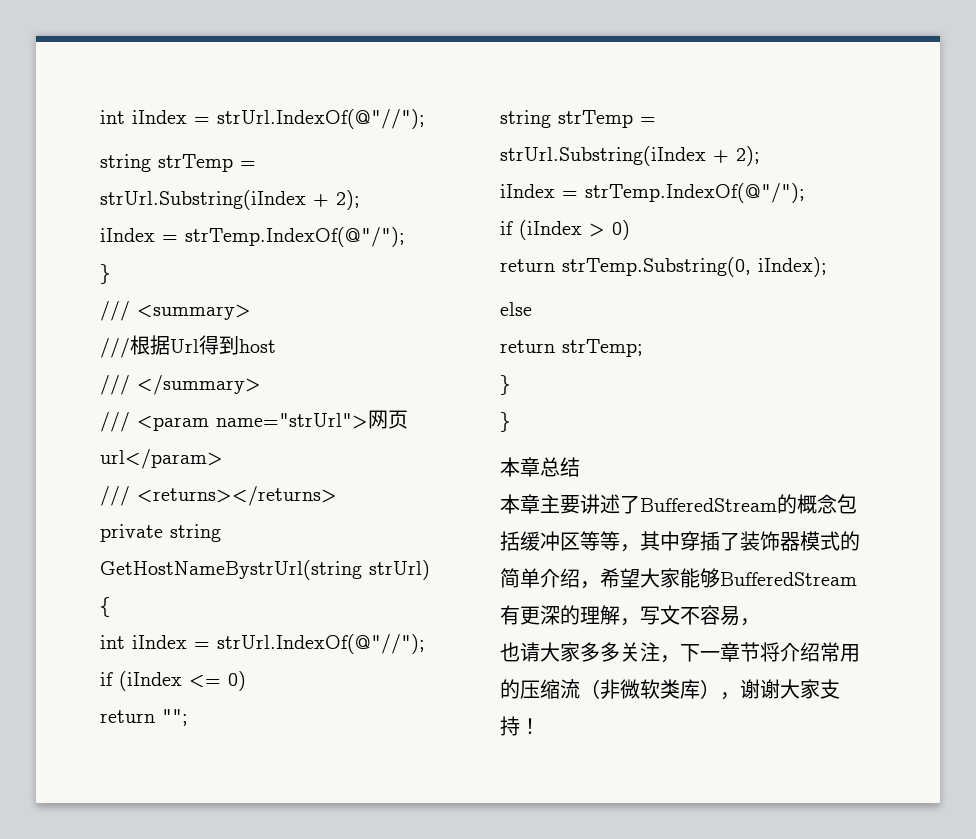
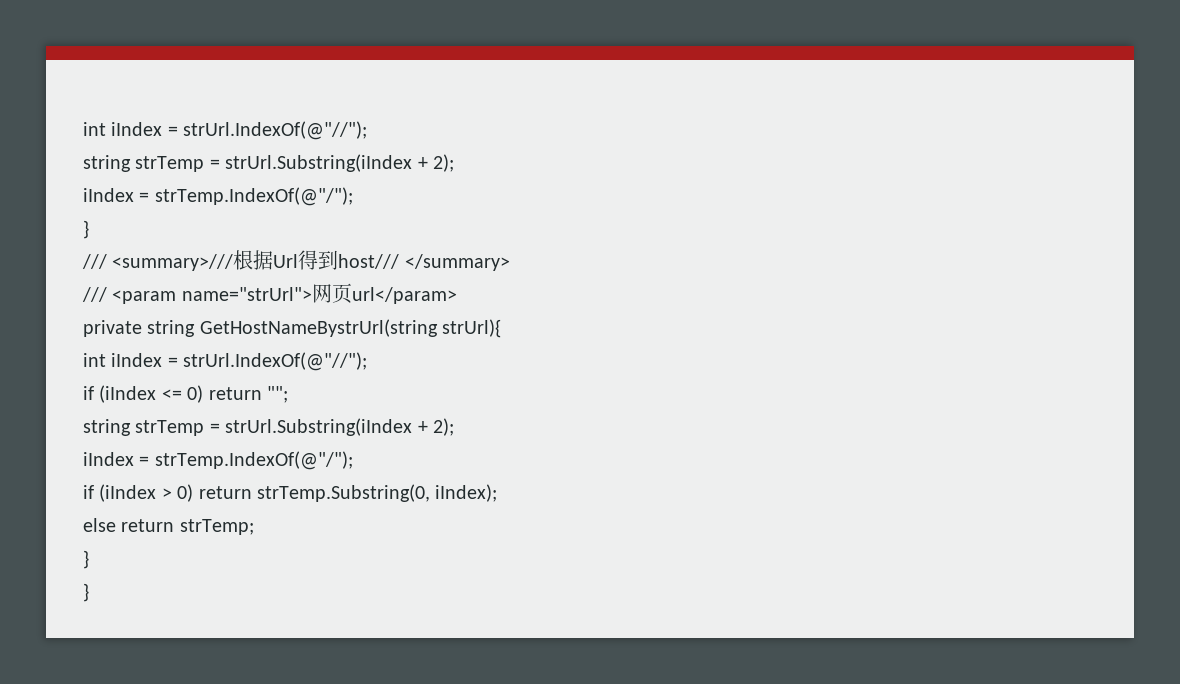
- /// <summary>
- ///根据Url得到host
- /// </summary>
+ /// <summary>///根据Url得到host/// </summary>
- /// <returns></returns>
- private string GetHostNameBystrUrl(string strUrl)
- {
+ private string GetHostNameBystrUrl(string strUrl){
- if (iIndex <= 0)
- return "";
+ if (iIndex <= 0) return "";
- if (iIndex > 0)
- return strTemp.Substring(0, iIndex);
+ if (iIndex > 0) return strTemp.Substring(0, iIndex);
- else
- return strTemp;
+ else return strTemp;
- 本章总结
- 本章主要讲述了BufferedStream的概念包括缓冲区等等，其中穿插了装饰器模式的简单介绍，希望大家能够BufferedStream有更深的理解，写文不容易，
- 也请大家多多关注，下一章节将介绍常用的压缩流（非微软类库），谢谢大家支持！

